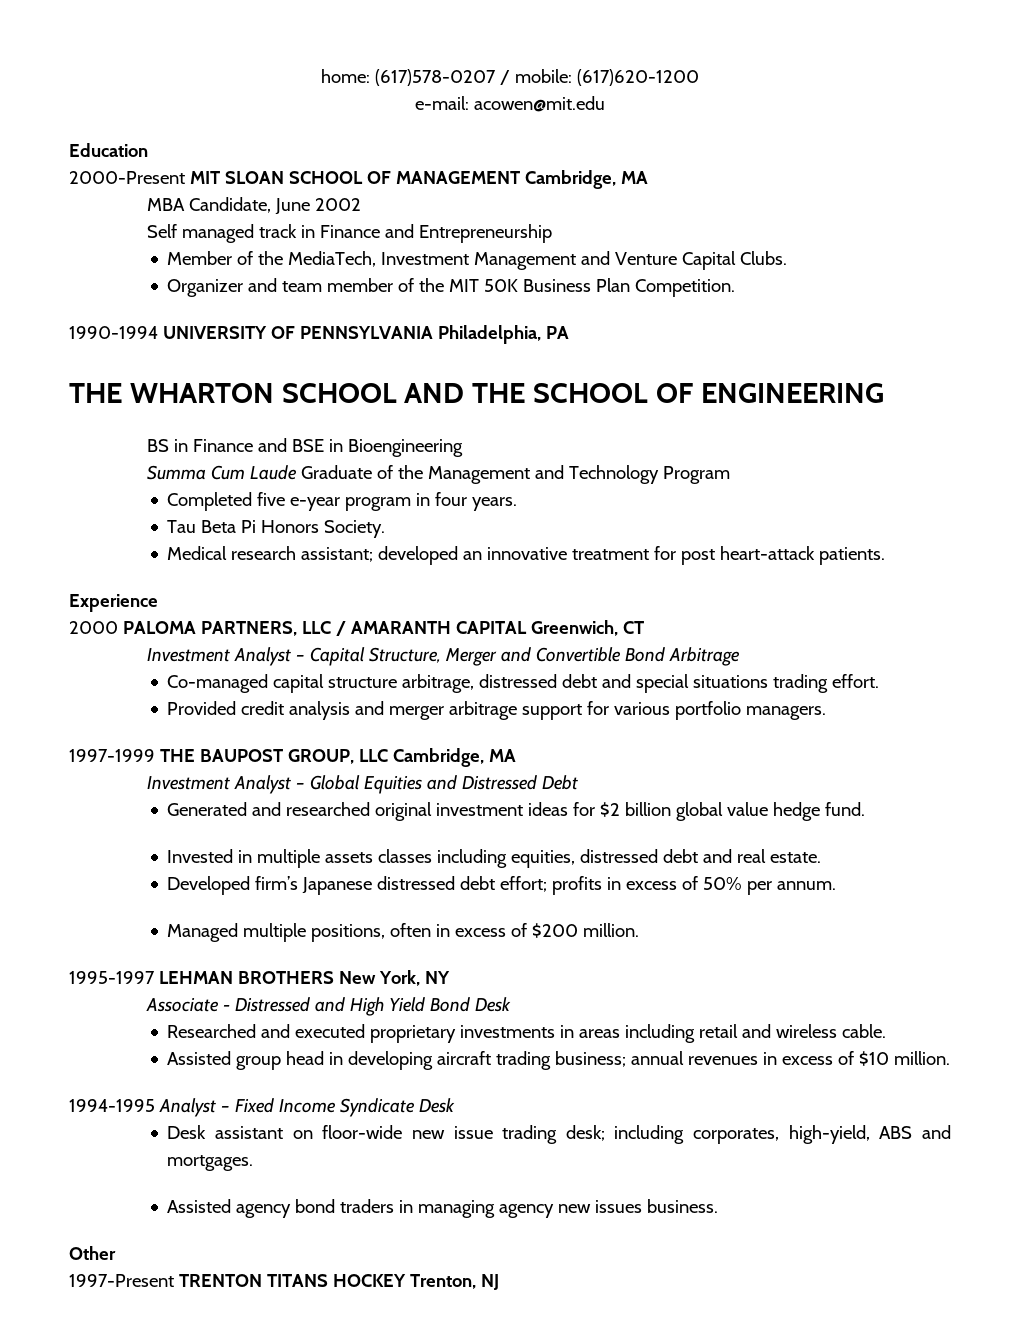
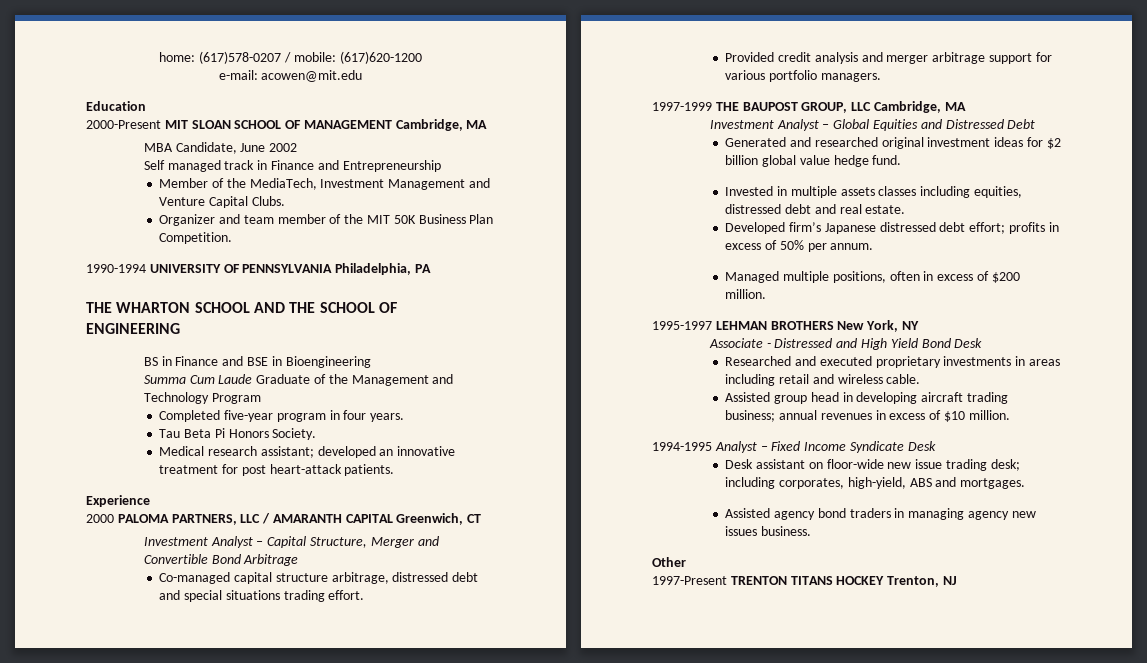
- Completed five e-year program in four years.
+ Completed five-year program in four years.

